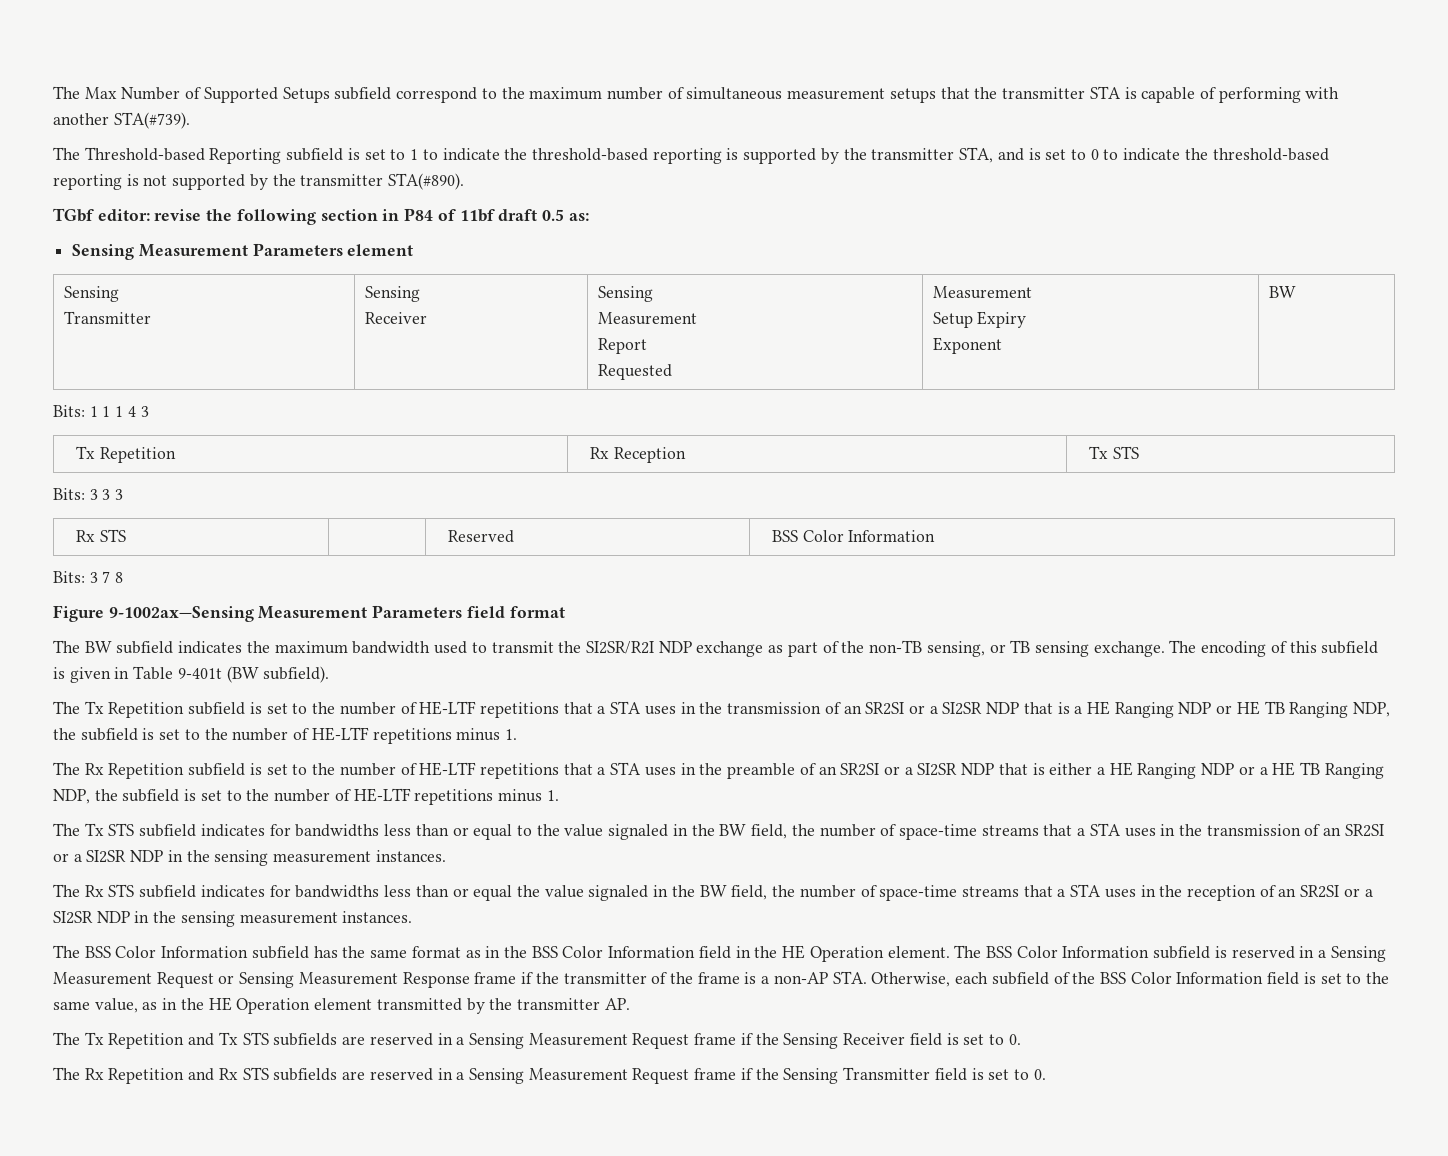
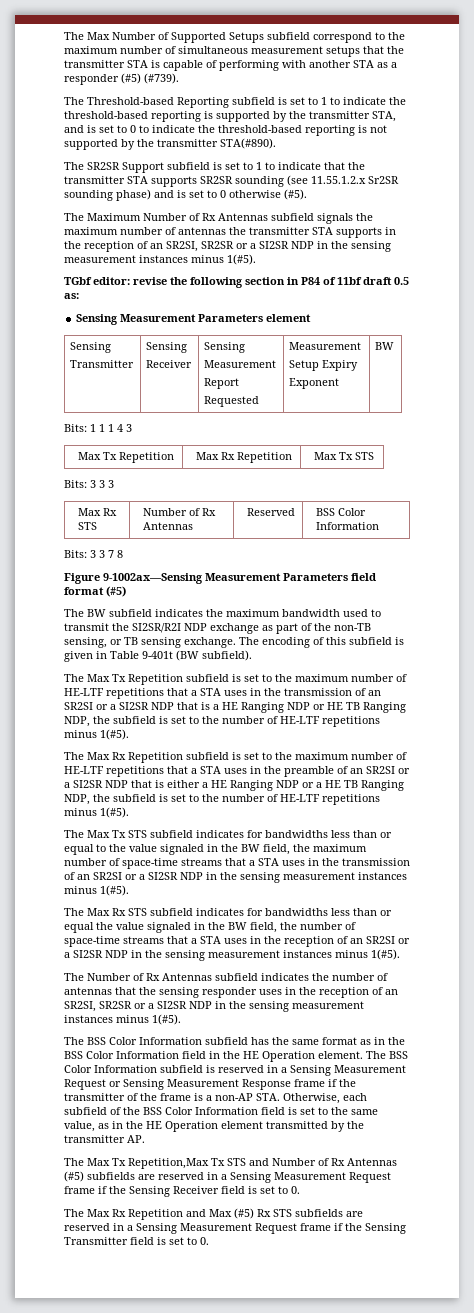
- The Max Number of Supported Setups subfield correspond to the maximum number of simultaneous measurement setups that the transmitter STA is capable of performing with another STA(#739).
+ The Max Number of Supported Setups subfield correspond to the maximum number of simultaneous measurement setups that the transmitter STA is capable of performing with another STA as a responder (#5) (#739).
+ The SR2SR Support subfield is set to 1 to indicate that the transmitter STA supports SR2SR sounding (see 11.55.1.2.x Sr2SR sounding phase) and is set to 0 otherwise (#5).
+ The Maximum Number of Rx Antennas subfield signals the maximum number of antennas the transmitter STA supports in the reception of an SR2SI, SR2SR or a SI2SR NDP in the sensing measurement instances minus 1(#5).
- Tx Repetition | Rx Reception | Tx STS
+ Max Tx Repetition | Max Rx Repetition | Max Tx STS
- Rx STS | | Reserved | BSS Color Information
+ Max Rx STS | Number of Rx Antennas | Reserved | BSS Color Information
- Bits: 3 7 8
+ Bits: 3 3 7 8
- Figure 9-1002ax—Sensing Measurement Parameters field format
+ Figure 9-1002ax—Sensing Measurement Parameters field format (#5)
- The Tx Repetition subfield is set to the number of HE-LTF repetitions that a STA uses in the transmission of an SR2SI or a SI2SR NDP that is a HE Ranging NDP or HE TB Ranging NDP, the subfield is set to the number of HE-LTF repetitions minus 1.
- The Rx Repetition subfield is set to the number of HE-LTF repetitions that a STA uses in the preamble of an SR2SI or a SI2SR NDP that is either a HE Ranging NDP or a HE TB Ranging NDP, the subfield is set to the number of HE-LTF repetitions minus 1.
- The Tx STS subfield indicates for bandwidths less than or equal to the value signaled in the BW field, the number of space-time streams that a STA uses in the transmission of an SR2SI or a SI2SR NDP in the sensing measurement instances.
- The Rx STS subfield indicates for bandwidths less than or equal the value signaled in the BW field, the number of space-time streams that a STA uses in the reception of an SR2SI or a SI2SR NDP in the sensing measurement instances.
+ The Max Tx Repetition subfield is set to the maximum number of HE-LTF repetitions that a STA uses in the transmission of an SR2SI or a SI2SR NDP that is a HE Ranging NDP or HE TB Ranging NDP, the subfield is set to the number of HE-LTF repetitions minus 1(#5).
+ The Max Rx Repetition subfield is set to the maximum number of HE-LTF repetitions that a STA uses in the preamble of an SR2SI or a SI2SR NDP that is either a HE Ranging NDP or a HE TB Ranging NDP, the subfield is set to the number of HE-LTF repetitions minus 1(#5).
+ The Max Tx STS subfield indicates for bandwidths less than or equal to the value signaled in the BW field, the maximum number of space-time streams that a STA uses in the transmission of an SR2SI or a SI2SR NDP in the sensing measurement instances minus 1(#5).
+ The Max Rx STS subfield indicates for bandwidths less than or equal the value signaled in the BW field, the number of space-time streams that a STA uses in the reception of an SR2SI or a SI2SR NDP in the sensing measurement instances minus 1(#5).
+ The Number of Rx Antennas subfield indicates the number of antennas that the sensing responder uses in the reception of an SR2SI, SR2SR or a SI2SR NDP in the sensing measurement instances minus 1(#5).
- The Tx Repetition and Tx STS subfields are reserved in a Sensing Measurement Request frame if the Sensing Receiver field is set to 0.
+ The Max Tx Repetition,Max Tx STS and Number of Rx Antennas (#5) subfields are reserved in a Sensing Measurement Request frame if the Sensing Receiver field is set to 0.
- The Rx Repetition and Rx STS subfields are reserved in a Sensing Measurement Request frame if the Sensing Transmitter field is set to 0.
+ The Max Rx Repetition and Max (#5) Rx STS subfields are reserved in a Sensing Measurement Request frame if the Sensing Transmitter field is set to 0.

